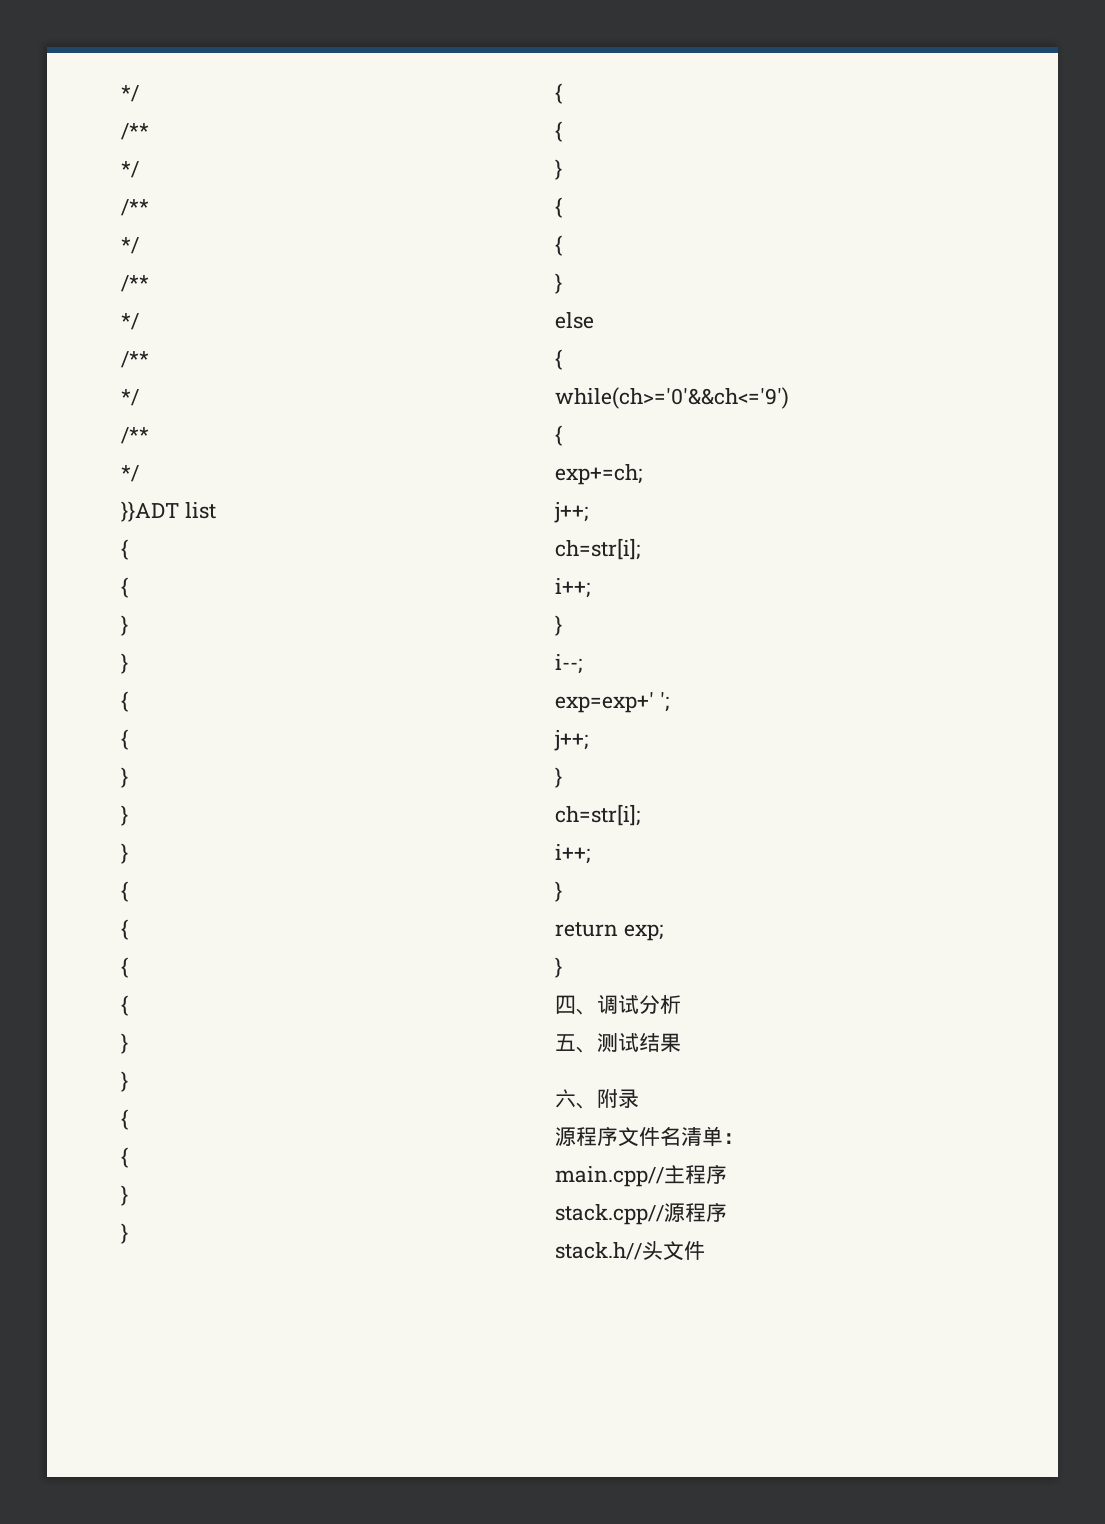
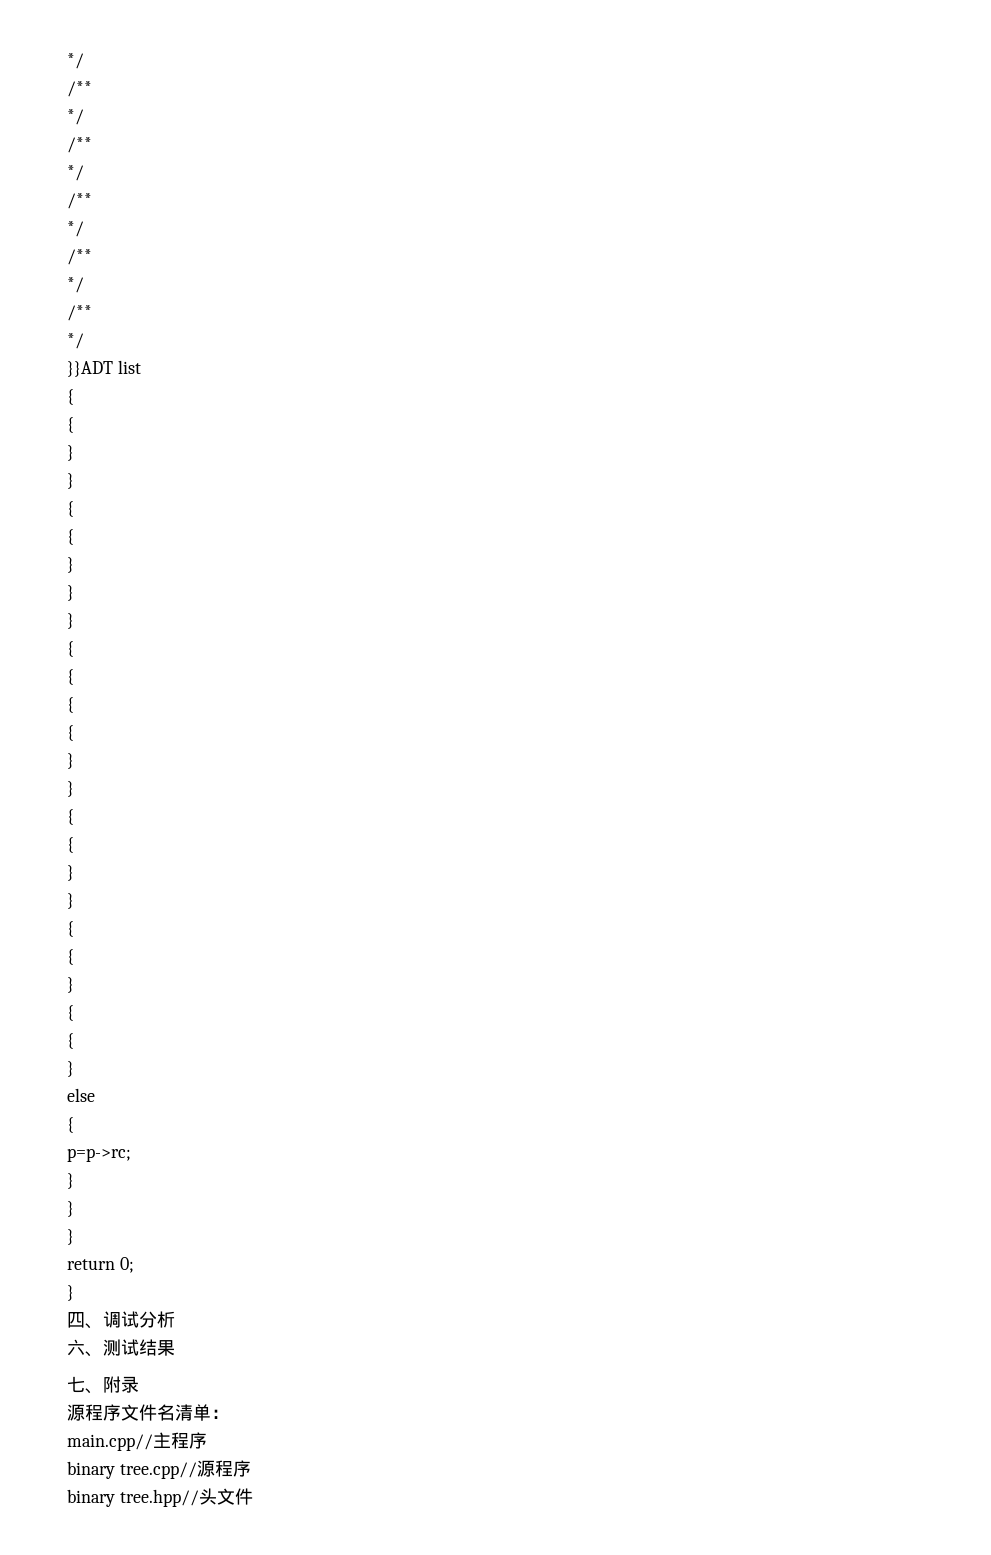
- while(ch>='0'&&ch<='9')
- {
- exp+=ch;
- j++;
- ch=str[i];
- i++;
+ p=p->rc;
  }
- i--;
- exp=exp+' ';
- j++;
  }
- ch=str[i];
- i++;
- return exp;
+ return 0;
- 五、测试结果
+ 六、测试结果
- 六、附录
+ 七、附录
- stack.cpp//源程序
+ binary tree.cpp//源程序
- stack.h//头文件
+ binary tree.hpp//头文件

